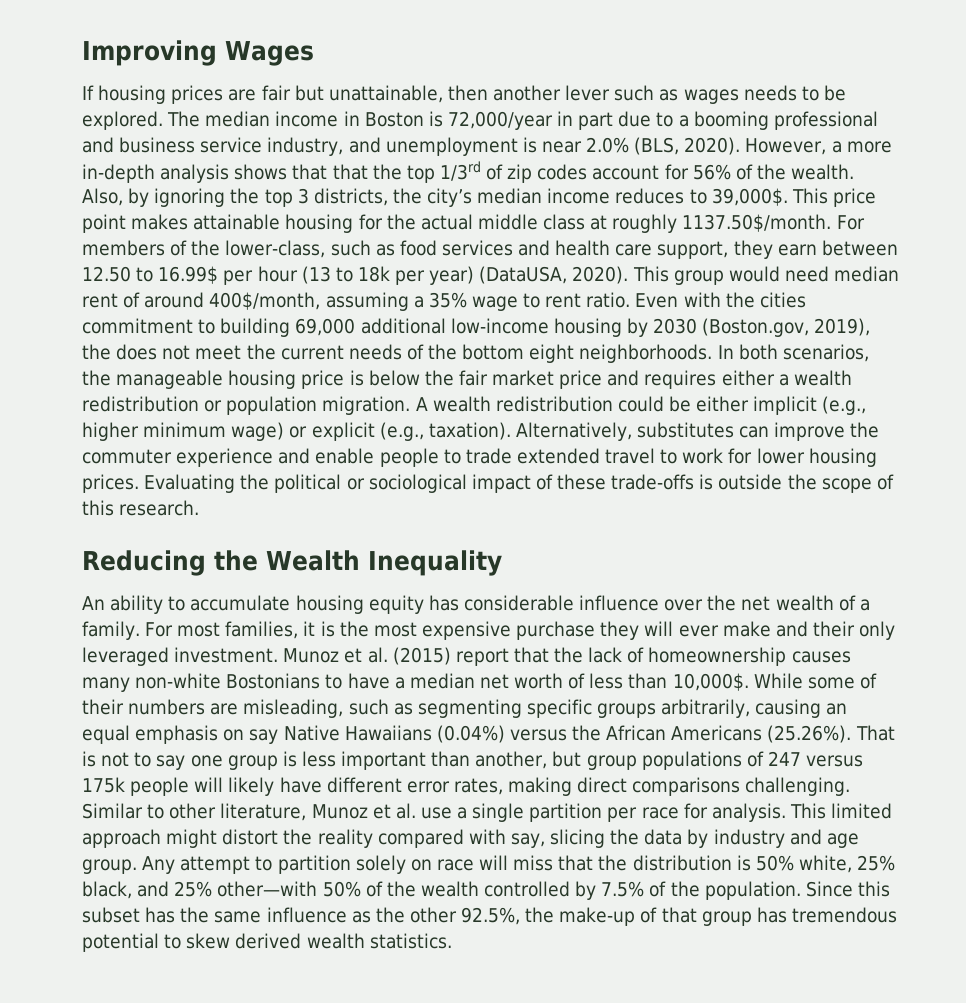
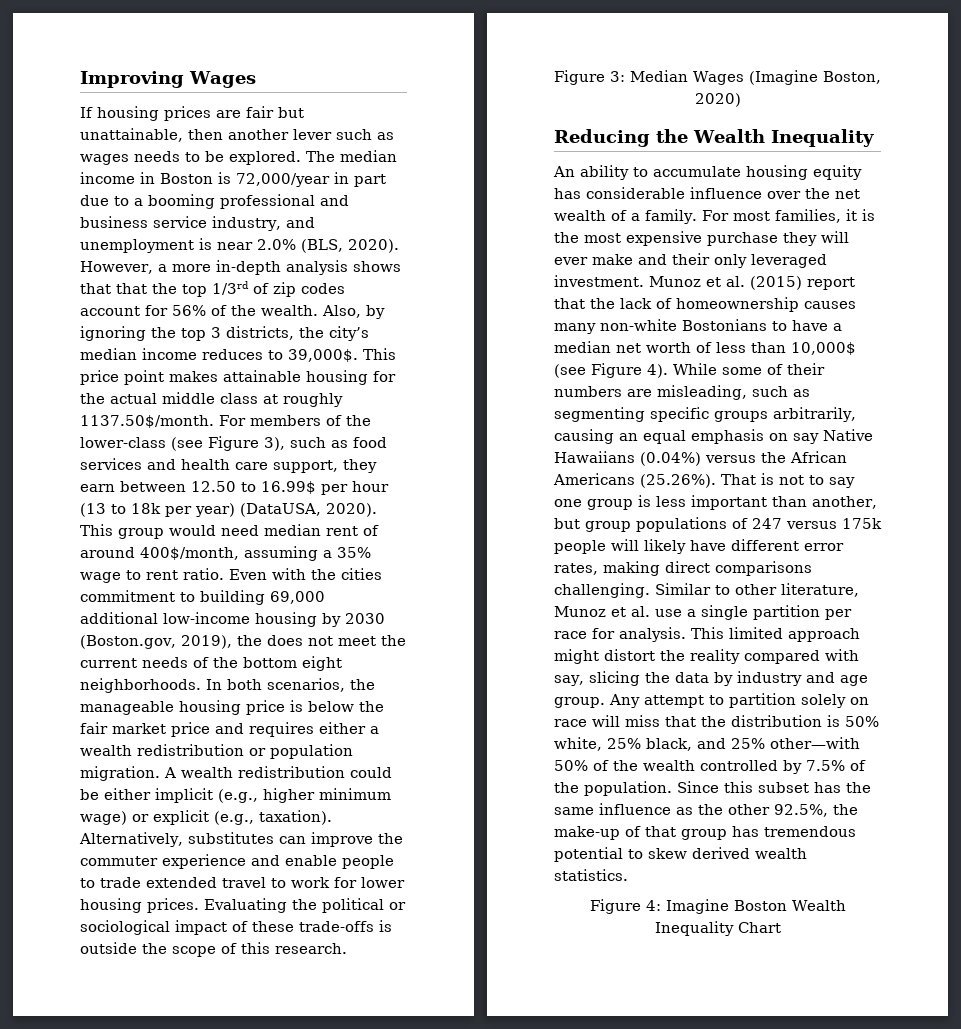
- This price point makes attainable housing for the actual middle class at roughly 1137.50$/month. For members of the lower-class, such as food services and health care support, they earn between 12.50 to 16.99$ per hour (13 to 18k per year) (DataUSA, 2020).
+ This price point makes attainable housing for the actual middle class at roughly 1137.50$/month. For members of the lower-class (see Figure 3), such as food services and health care support, they earn between 12.50 to 16.99$ per hour (13 to 18k per year) (DataUSA, 2020).
+ Figure 3: Median Wages (Imagine Boston, 2020)
- Munoz et al. (2015) report that the lack of homeownership causes many non-white Bostonians to have a median net worth of less than 10,000$.
+ Munoz et al. (2015) report that the lack of homeownership causes many non-white Bostonians to have a median net worth of less than 10,000$ (see Figure 4).
+ Figure 4: Imagine Boston Wealth Inequality Chart

